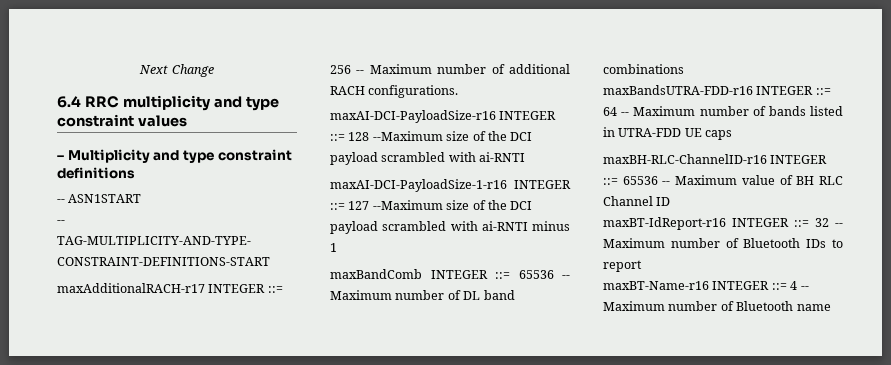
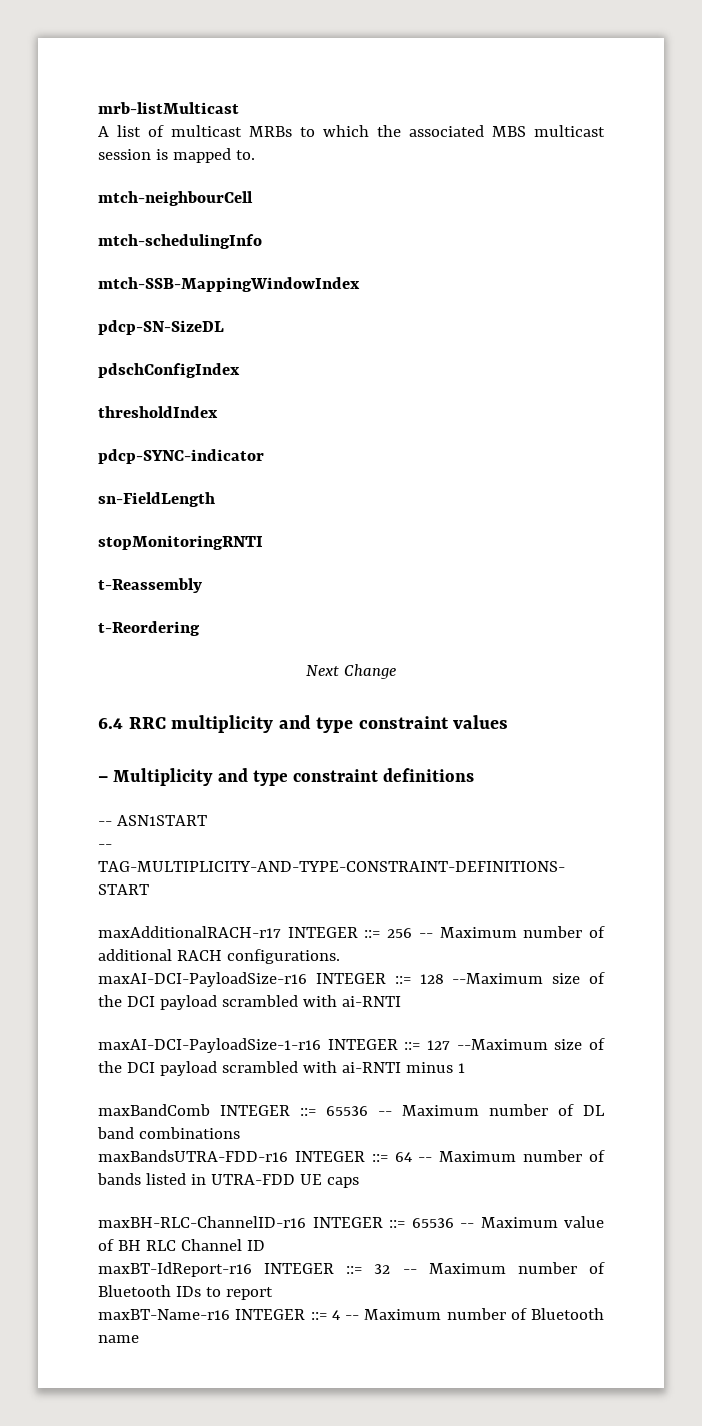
+ mrb-listMulticast
+ A list of multicast MRBs to which the associated MBS multicast session is mapped to.
+ mtch-neighbourCell
+ mtch-schedulingInfo
+ mtch-SSB-MappingWindowIndex
+ pdcp-SN-SizeDL
+ pdschConfigIndex
+ thresholdIndex
+ pdcp-SYNC-indicator
+ sn-FieldLength
+ stopMonitoringRNTI
+ t-Reassembly
+ t-Reordering

